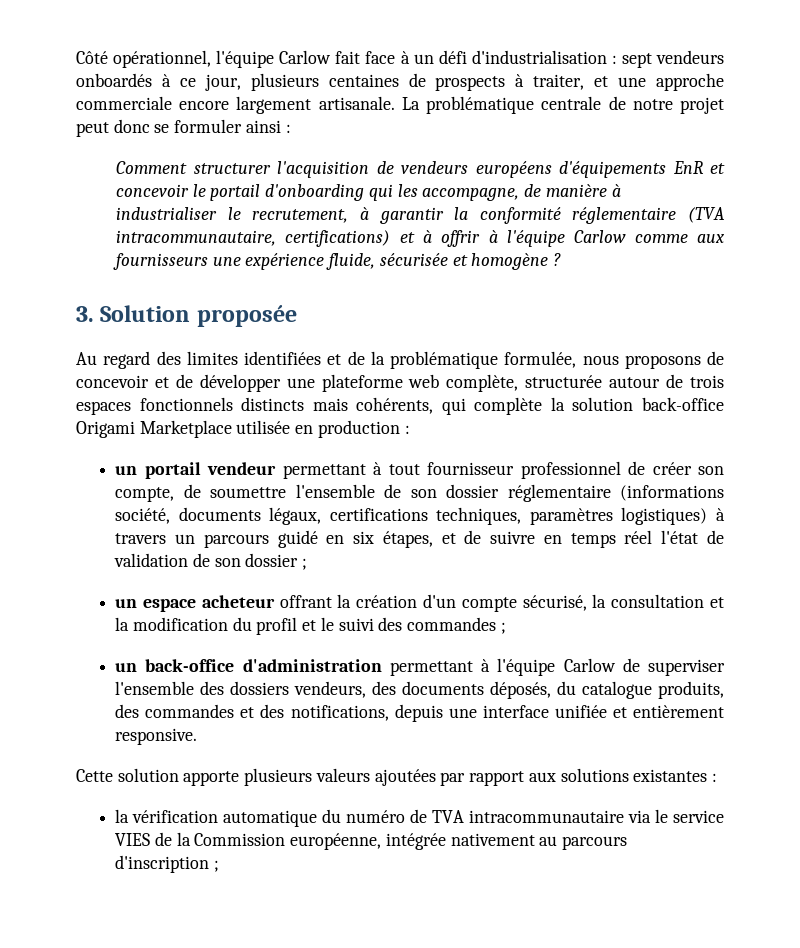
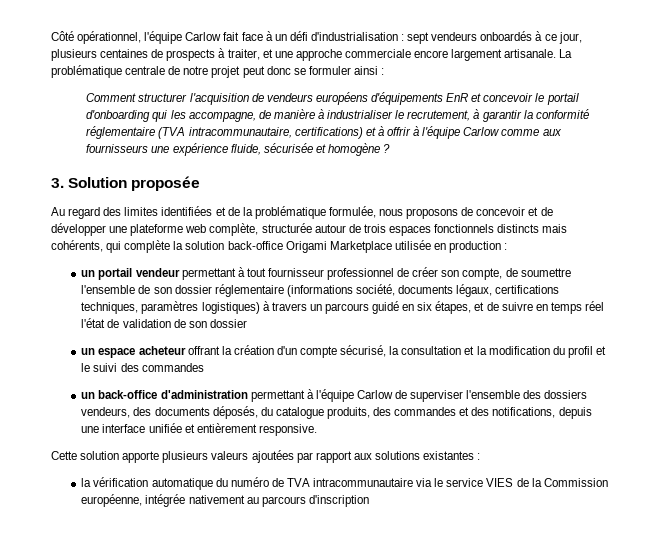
- un portail vendeur permettant à tout fournisseur professionnel de créer son compte, de soumettre l'ensemble de son dossier réglementaire (informations société, documents légaux, certifications techniques, paramètres logistiques) à travers un parcours guidé en six étapes, et de suivre en temps réel l'état de validation de son dossier ;
+ un portail vendeur permettant à tout fournisseur professionnel de créer son compte, de soumettre l'ensemble de son dossier réglementaire (informations société, documents légaux, certifications techniques, paramètres logistiques) à travers un parcours guidé en six étapes, et de suivre en temps réel l'état de validation de son dossier
- un espace acheteur offrant la création d'un compte sécurisé, la consultation et la modification du profil et le suivi des commandes ;
+ un espace acheteur offrant la création d'un compte sécurisé, la consultation et la modification du profil et le suivi des commandes
- la vérification automatique du numéro de TVA intracommunautaire via le service VIES de la Commission européenne, intégrée nativement au parcours d'inscription ;
+ la vérification automatique du numéro de TVA intracommunautaire via le service VIES de la Commission européenne, intégrée nativement au parcours d'inscription

